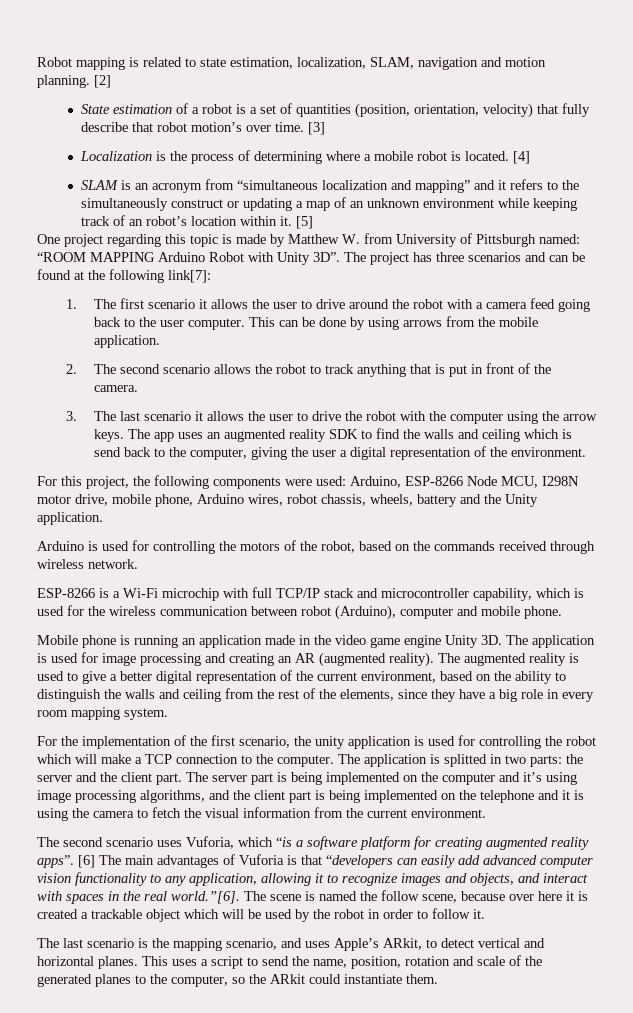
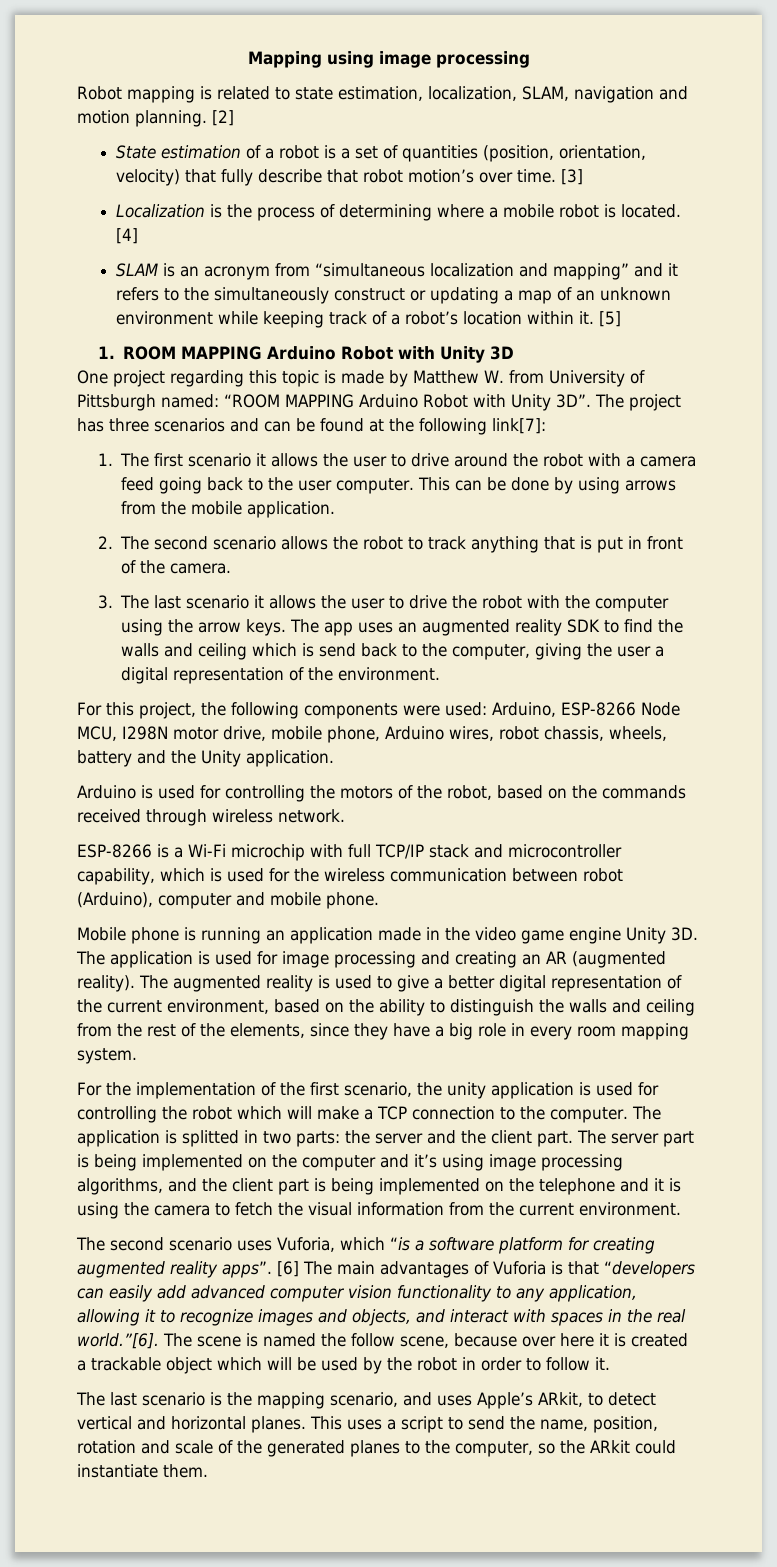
+ Mapping using image processing
- SLAM is an acronym from “simultaneous localization and mapping” and it refers to the simultaneously construct or updating a map of an unknown environment while keeping track of an robot’s location within it.
+ SLAM is an acronym from “simultaneous localization and mapping” and it refers to the simultaneously construct or updating a map of an unknown environment while keeping track of a robot’s location within it.
+ 1. ROOM MAPPING Arduino Robot with Unity 3D

